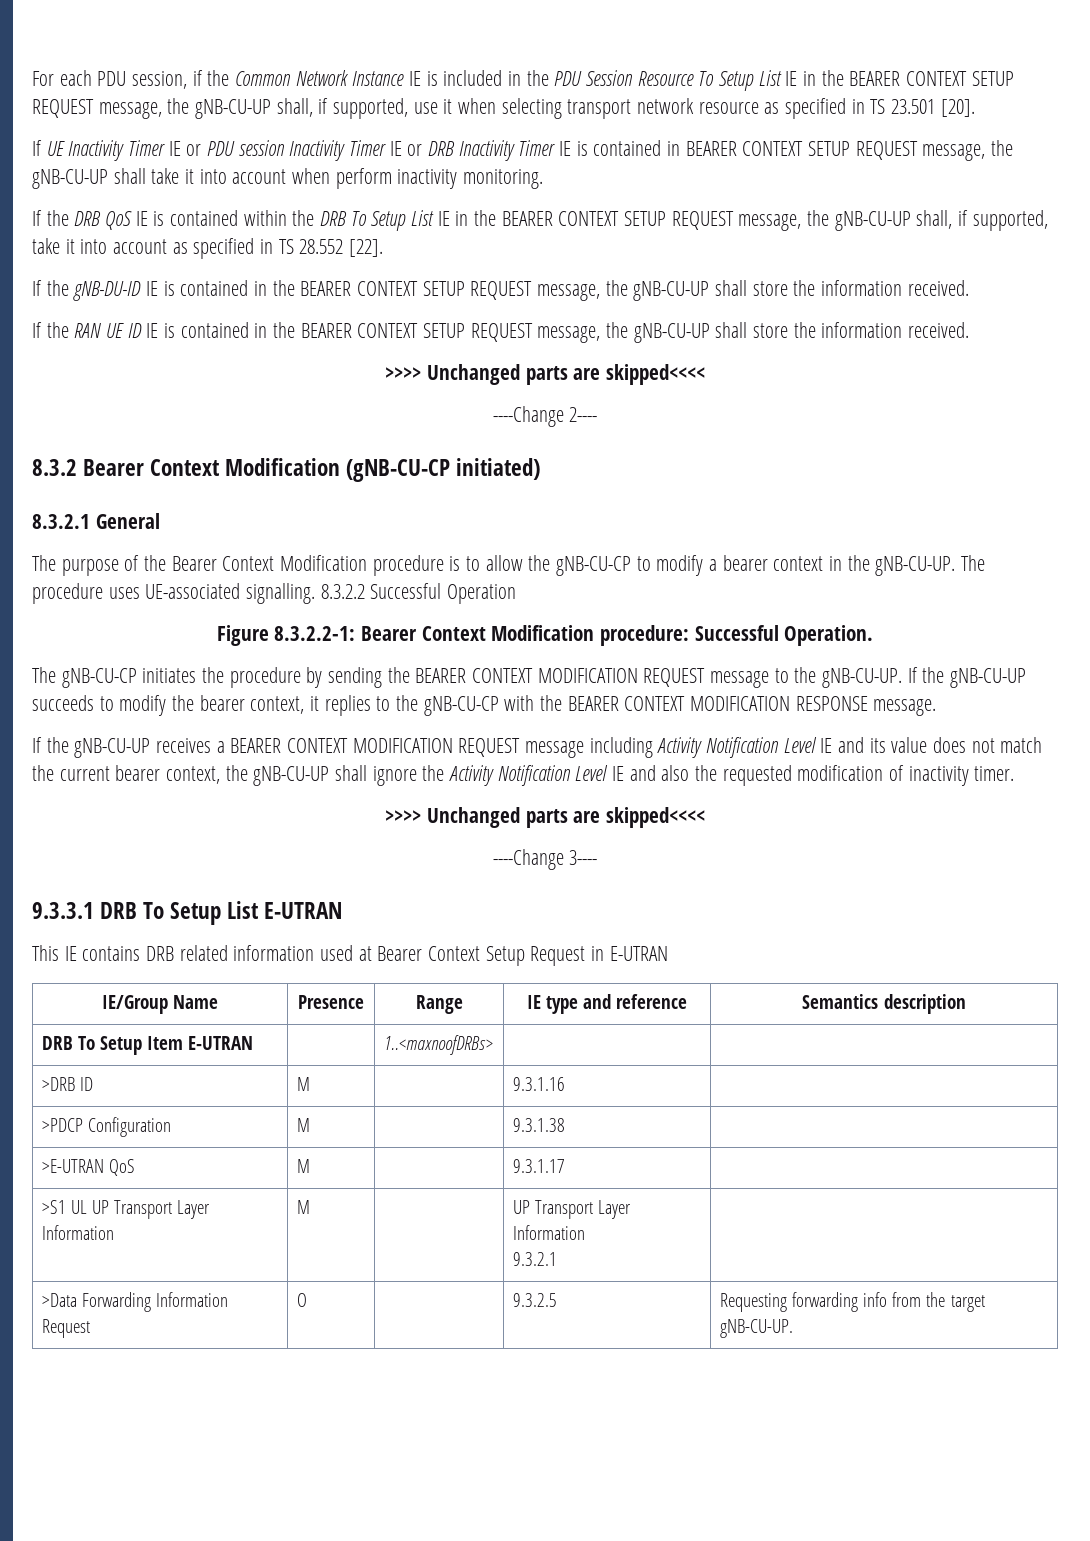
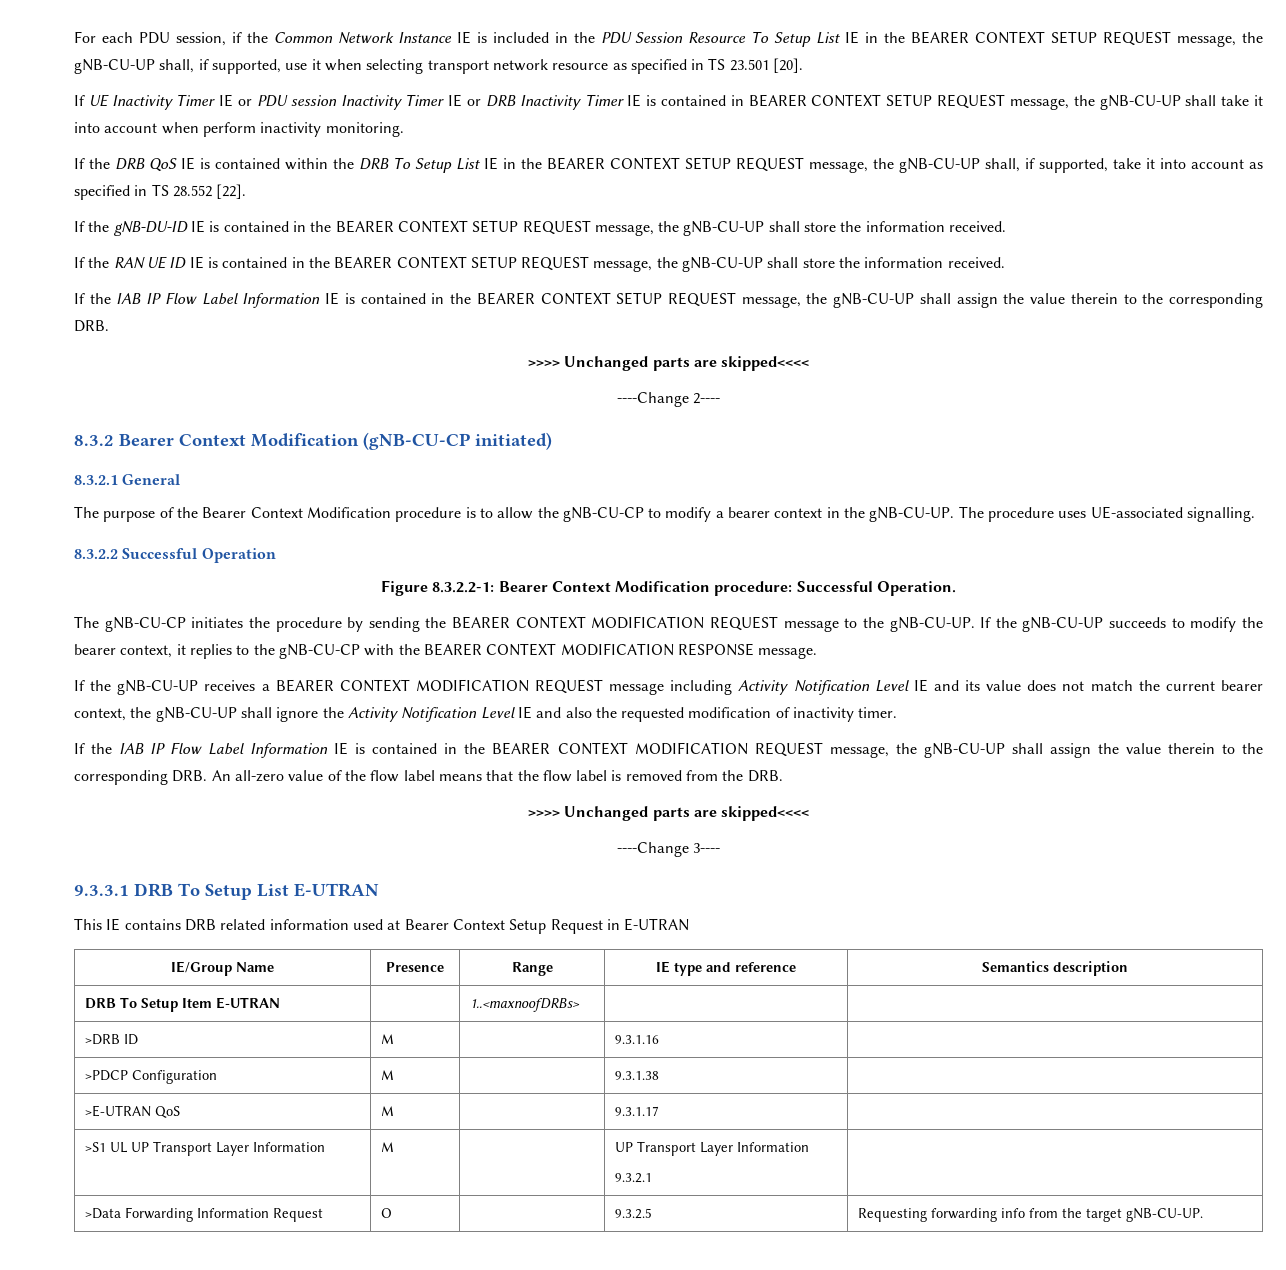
+ If the IAB IP Flow Label Information IE is contained in the BEARER CONTEXT SETUP REQUEST message, the gNB-CU-UP shall assign the value therein to the corresponding DRB.
- The procedure uses UE-associated signalling. 8.3.2.2 Successful Operation
+ The procedure uses UE-associated signalling.
+ 8.3.2.2 Successful Operation
+ If the IAB IP Flow Label Information IE is contained in the BEARER CONTEXT MODIFICATION REQUEST message, the gNB-CU-UP shall assign the value therein to the corresponding DRB. An all-zero value of the flow label means that the flow label is removed from the DRB.

